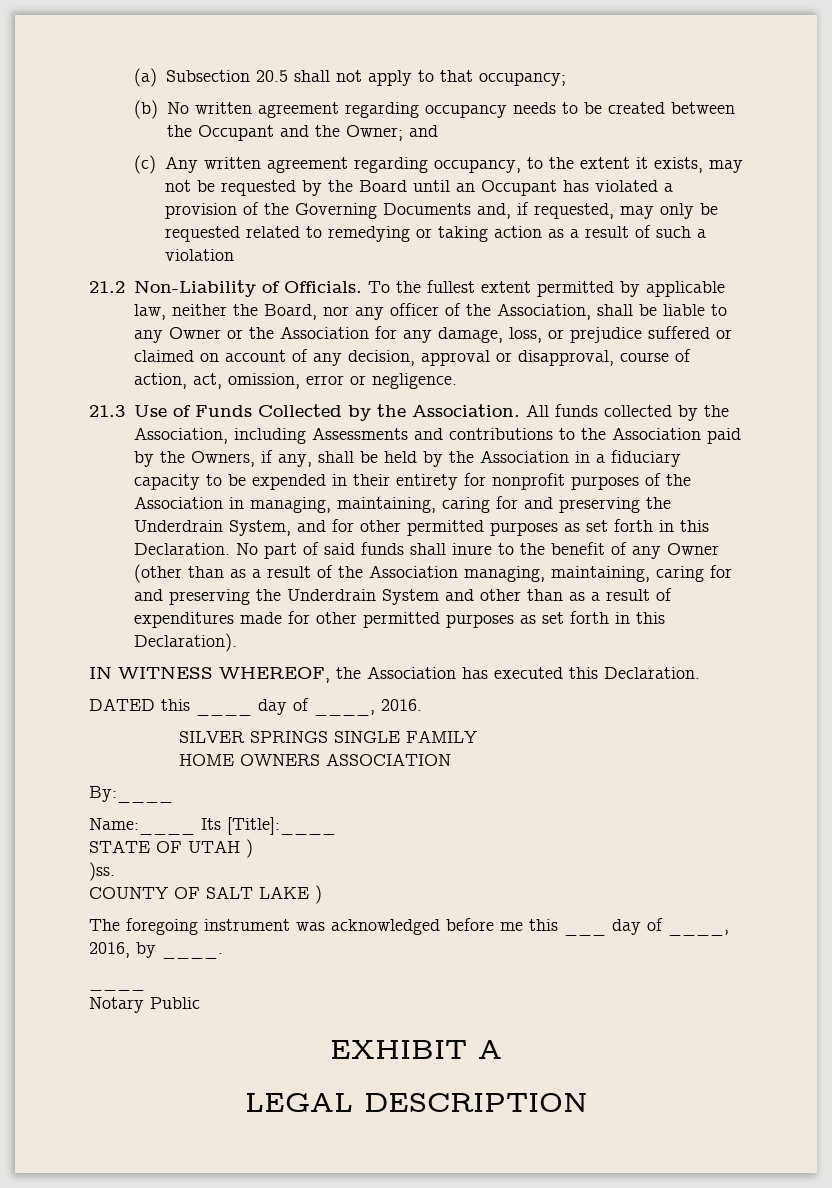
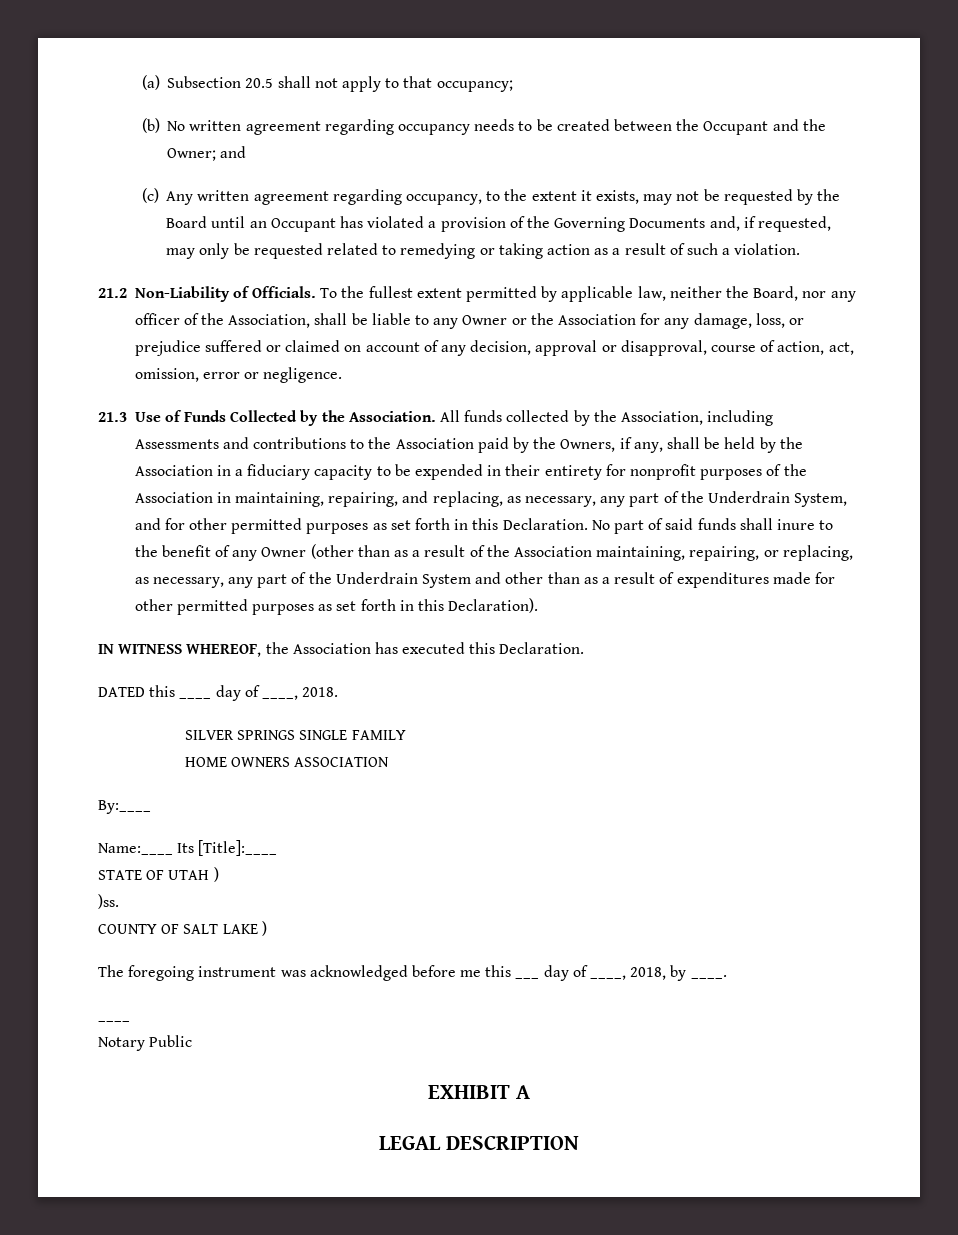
- (c) Any written agreement regarding occupancy, to the extent it exists, may not be requested by the Board until an Occupant has violated a provision of the Governing Documents and, if requested, may only be requested related to remedying or taking action as a result of such a violation
+ (c) Any written agreement regarding occupancy, to the extent it exists, may not be requested by the Board until an Occupant has violated a provision of the Governing Documents and, if requested, may only be requested related to remedying or taking action as a result of such a violation.
- All funds collected by the Association, including Assessments and contributions to the Association paid by the Owners, if any, shall be held by the Association in a fiduciary capacity to be expended in their entirety for nonprofit purposes of the Association in managing, maintaining, caring for and preserving the Underdrain System, and for other permitted purposes as set forth in this Declaration.
+ All funds collected by the Association, including Assessments and contributions to the Association paid by the Owners, if any, shall be held by the Association in a fiduciary capacity to be expended in their entirety for nonprofit purposes of the Association in maintaining, repairing, and replacing, as necessary, any part of the Underdrain System, and for other permitted purposes as set forth in this Declaration.
- No part of said funds shall inure to the benefit of any Owner (other than as a result of the Association managing, maintaining, caring for and preserving the Underdrain System and other than as a result of expenditures made for other permitted purposes as set forth in this Declaration).
+ No part of said funds shall inure to the benefit of any Owner (other than as a result of the Association maintaining, repairing, or replacing, as necessary, any part of the Underdrain System and other than as a result of expenditures made for other permitted purposes as set forth in this Declaration).
- DATED this ____ day of ____, 2016.
+ DATED this ____ day of ____, 2018.
- The foregoing instrument was acknowledged before me this ___ day of ____, 2016, by ____.
+ The foregoing instrument was acknowledged before me this ___ day of ____, 2018, by ____.

